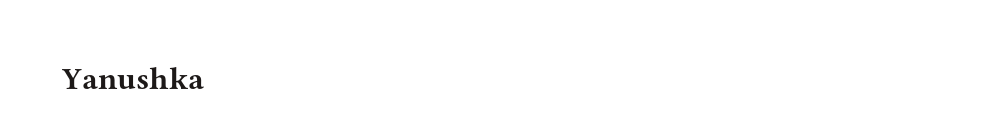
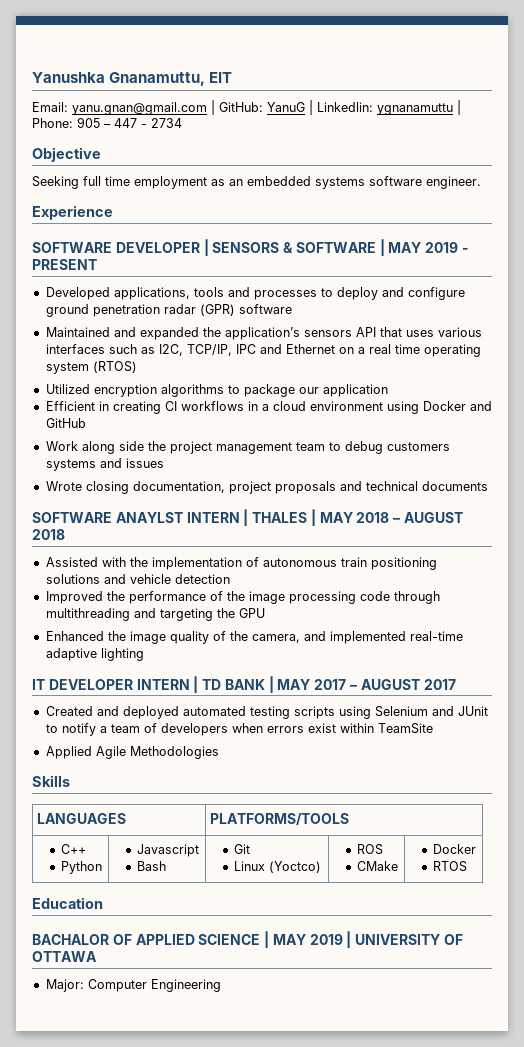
- Yanushka
+ Yanushka Gnanamuttu, EIT
+ Email: yanu.gnan@gmail.com | GitHub: YanuG | Linkedlin: ygnanamuttu | Phone: 905 – 447 - 2734
+ Objective
+ Seeking full time employment as an embedded systems software engineer.
+ Experience
+ SOFTWARE DEVELOPER | SENSORS & SOFTWARE | MAY 2019 - PRESENT
+ Developed applications, tools and processes to deploy and configure ground penetration radar (GPR) software
+ Maintained and expanded the application’s sensors API that uses various interfaces such as I2C, TCP/IP, IPC and Ethernet on a real time operating system (RTOS)
+ Utilized encryption algorithms to package our application
+ Efficient in creating CI workflows in a cloud environment using Docker and GitHub
+ Work along side the project management team to debug customers systems and issues
+ Wrote closing documentation, project proposals and technical documents
+ SOFTWARE ANAYLST INTERN | THALES | MAY 2018 – AUGUST 2018
+ Assisted with the implementation of autonomous train positioning solutions and vehicle detection
+ Improved the performance of the image processing code through multithreading and targeting the GPU
+ Enhanced the image quality of the camera, and implemented real-time adaptive lighting
+ IT DEVELOPER INTERN | TD BANK | MAY 2017 – AUGUST 2017
+ Created and deployed automated testing scripts using Selenium and JUnit to notify a team of developers when errors exist within TeamSite
+ Applied Agile Methodologies
+ Skills
+ LANGUAGES | PLATFORMS/TOOLS
+ C++
+ Python | Javascript
+ Bash | Git
+ Linux (Yoctco) | ROS
+ CMake | Docker
+ RTOS
+ Education
+ BACHALOR OF APPLIED SCIENCE | MAY 2019 | UNIVERSITY OF OTTAWA
+ Major: Computer Engineering

